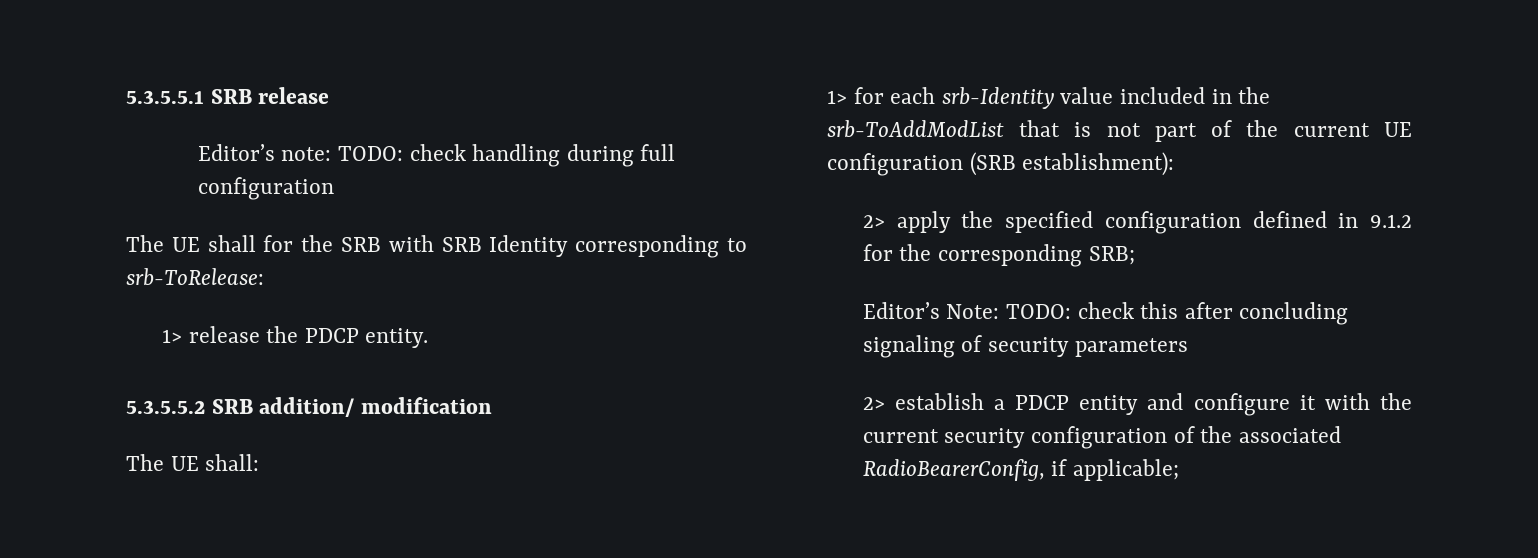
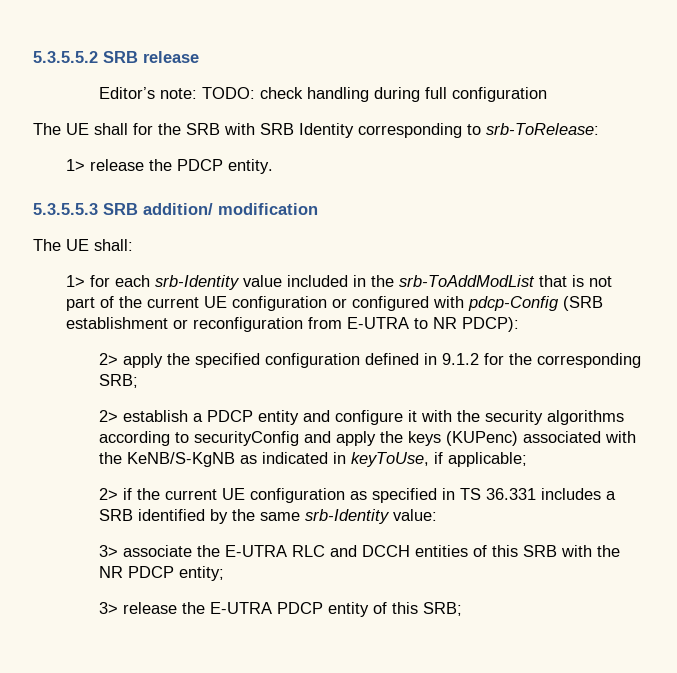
- 5.3.5.5.1 SRB release
+ 5.3.5.5.2 SRB release
- 5.3.5.5.2 SRB addition/ modification
+ 5.3.5.5.3 SRB addition/ modification
- 1> for each srb-Identity value included in the srb-ToAddModList that is not part of the current UE configuration (SRB establishment):
+ 1> for each srb-Identity value included in the srb-ToAddModList that is not part of the current UE configuration or configured with pdcp-Config (SRB establishment or reconfiguration from E-UTRA to NR PDCP):
- Editor’s Note: TODO: check this after concluding signaling of security parameters
- 2> establish a PDCP entity and configure it with the current security configuration of the associated RadioBearerConfig, if applicable;
+ 2> establish a PDCP entity and configure it with the security algorithms according to securityConfig and apply the keys (KUPenc) associated with the KeNB/S-KgNB as indicated in keyToUse, if applicable;
+ 2> if the current UE configuration as specified in TS 36.331 includes a SRB identified by the same srb-Identity value:
+ 3> associate the E-UTRA RLC and DCCH entities of this SRB with the NR PDCP entity;
+ 3> release the E-UTRA PDCP entity of this SRB;

